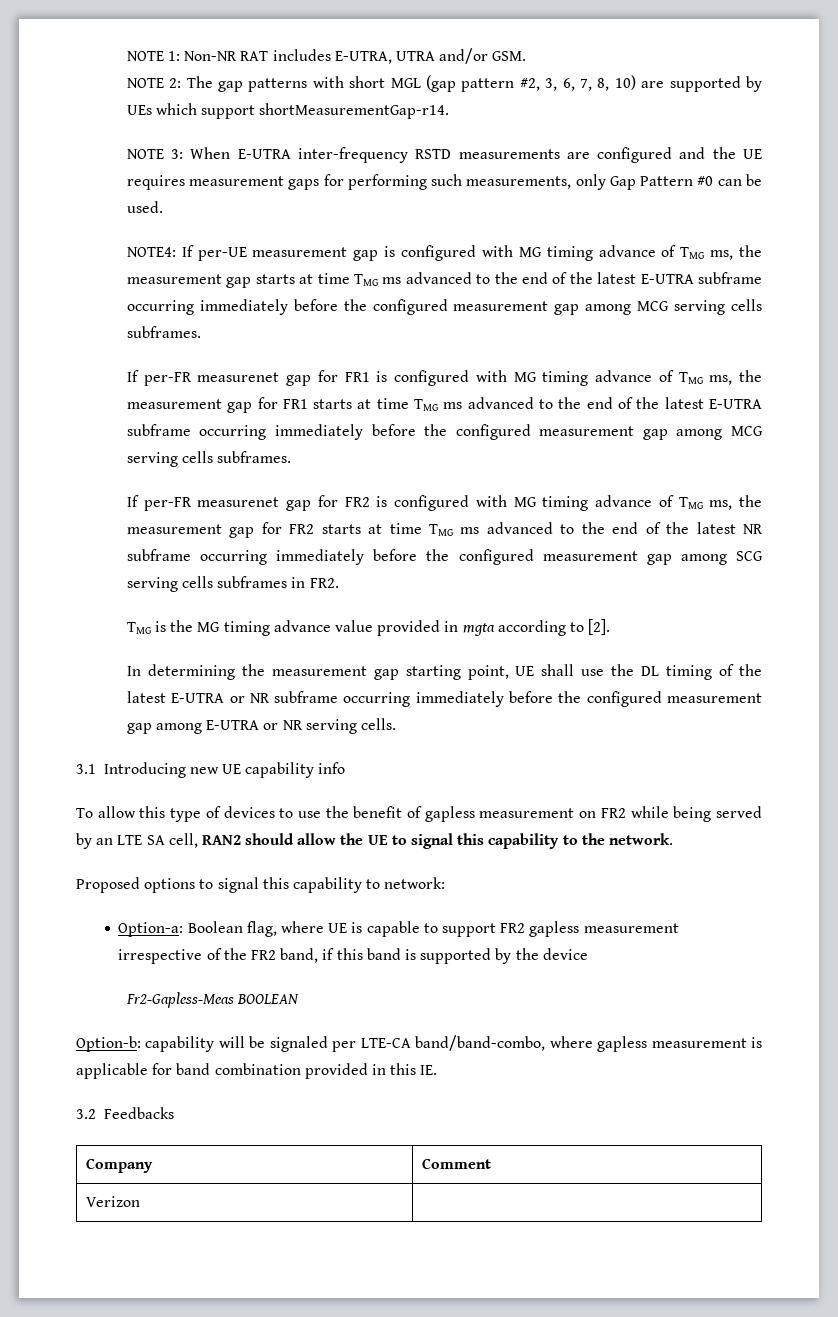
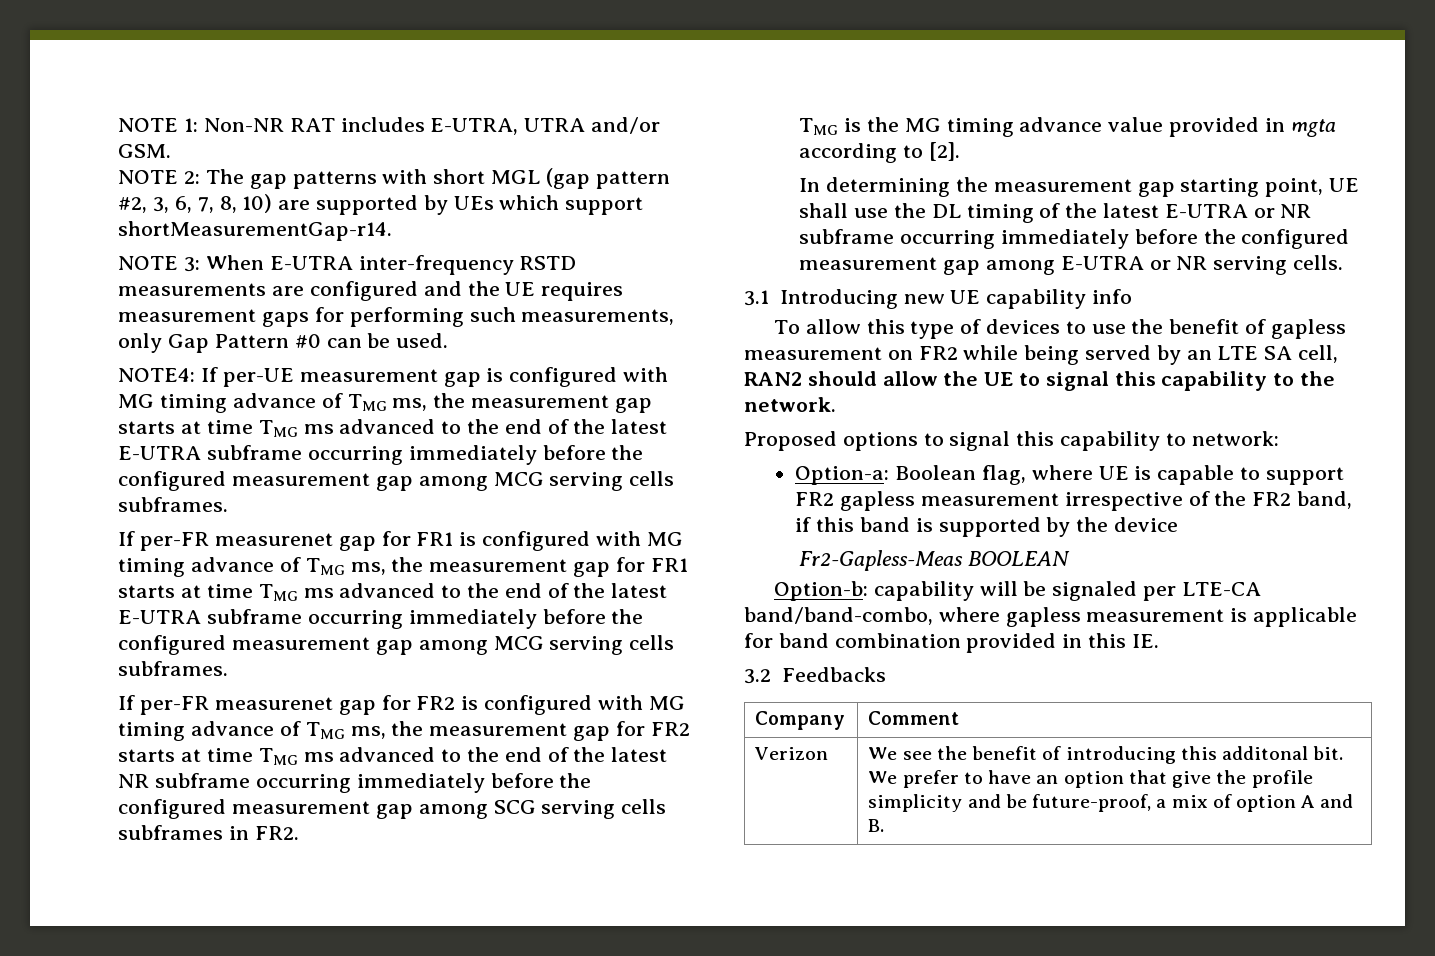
- Verizon |
+ Verizon | We see the benefit of introducing this additonal bit. We prefer to have an option that give the profile simplicity and be future-proof, a mix of option A and B.

